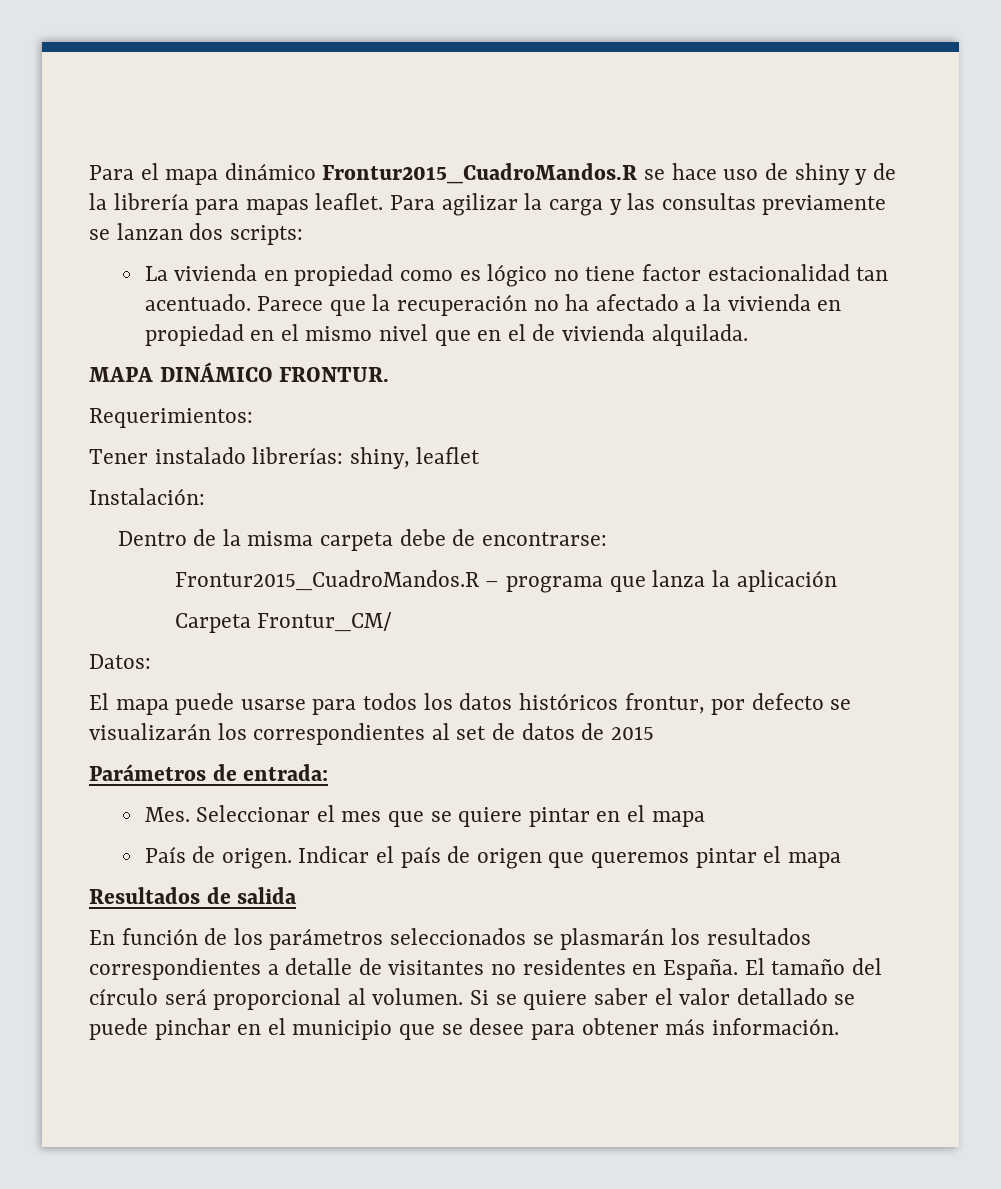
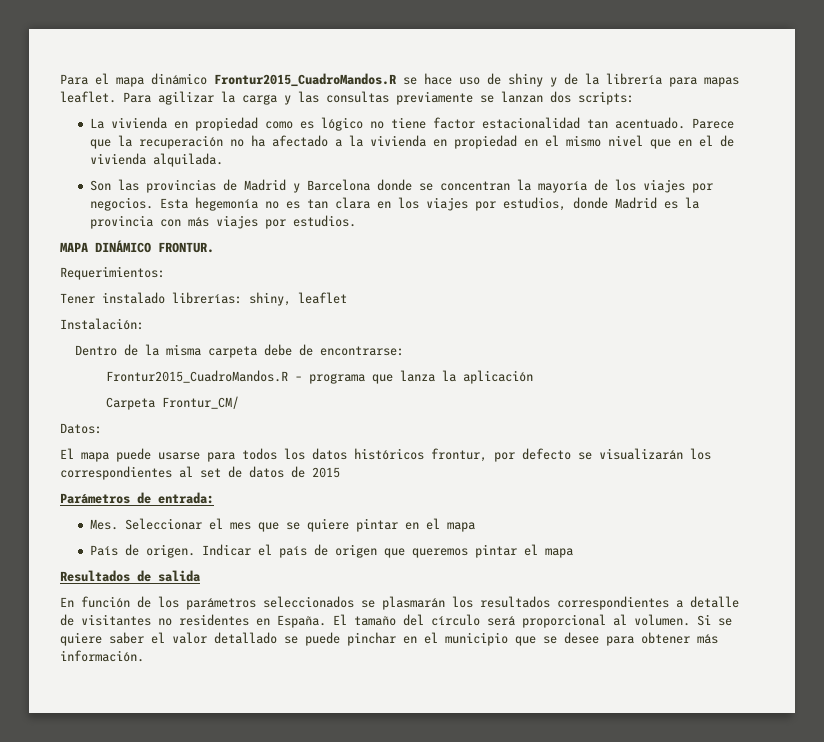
+ Son las provincias de Madrid y Barcelona donde se concentran la mayoría de los viajes por negocios. Esta hegemonía no es tan clara en los viajes por estudios, donde Madrid es la provincia con más viajes por estudios.

